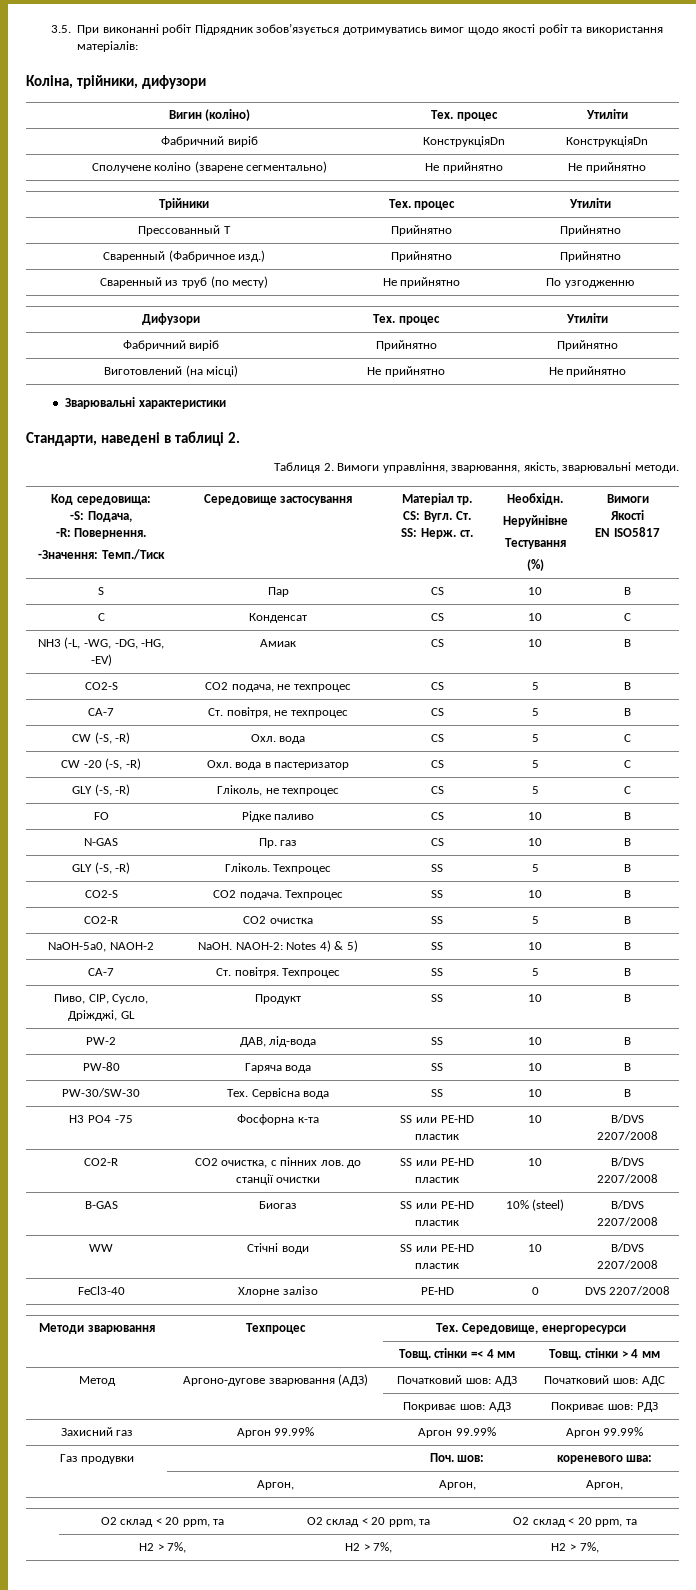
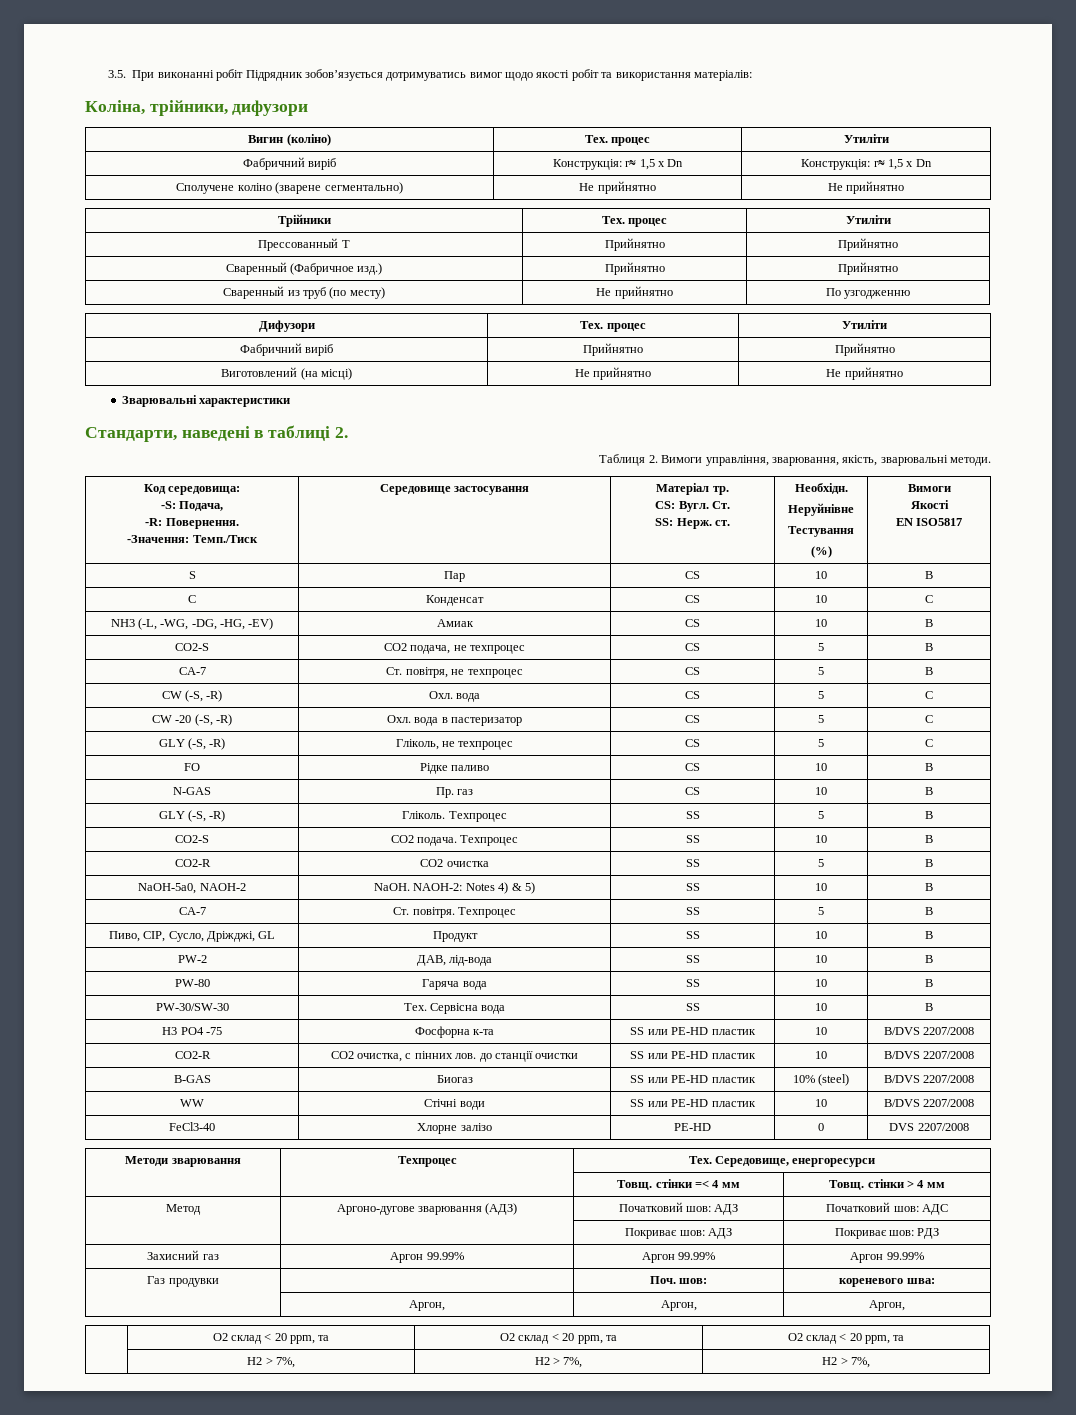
- Фабричний виріб | КонструкціяDn | КонструкціяDn
+ Фабричний виріб | Конструкція: r≈ 1,5 x Dn | Конструкція: r≈ 1,5 x Dn

